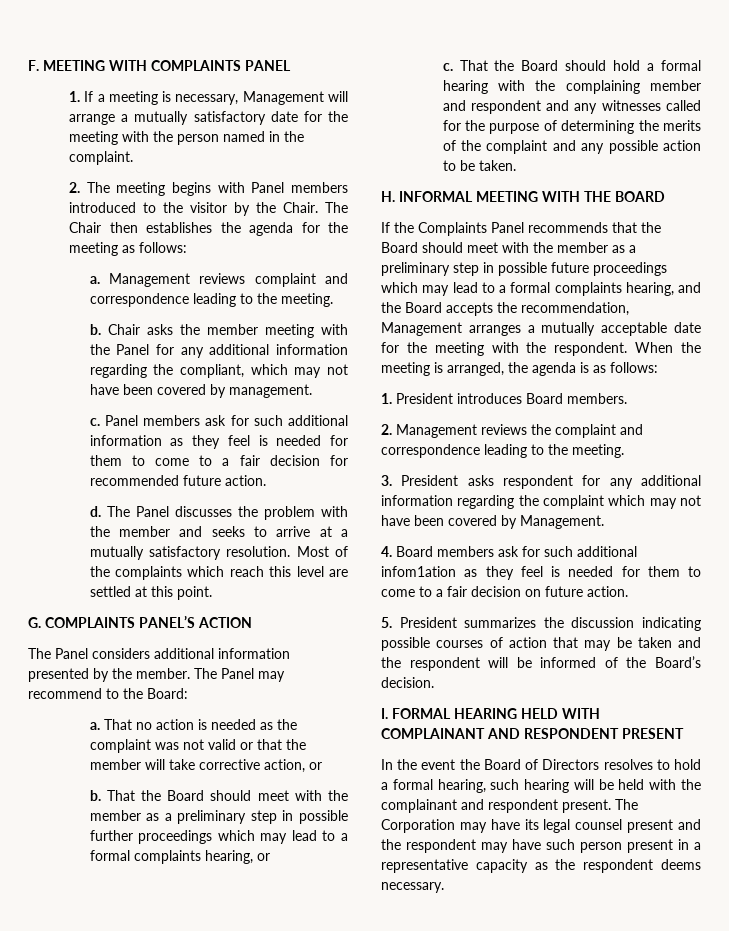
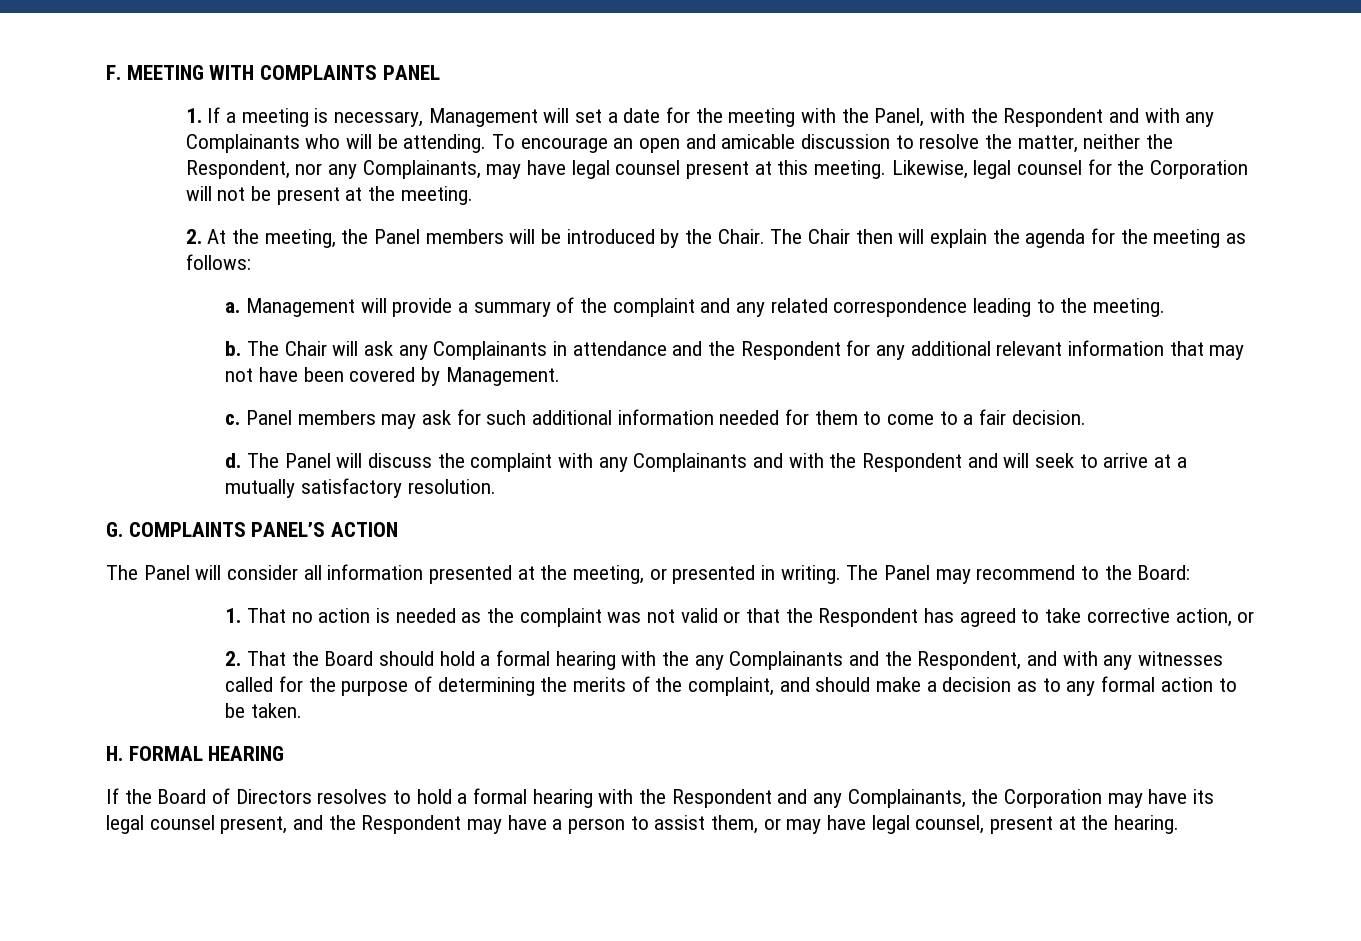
- 1. If a meeting is necessary, Management will arrange a mutually satisfactory date for the meeting with the person named in the complaint.
- 2. The meeting begins with Panel members introduced to the visitor by the Chair.
+ 1. If a meeting is necessary, Management will set a date for the meeting with the Panel, with the Respondent and with any Complainants who will be attending. To encourage an open and amicable discussion to resolve the matter, neither the Respondent, nor any Complainants, may have legal counsel present at this meeting. Likewise, legal counsel for the Corporation will not be present at the meeting.
+ 2. At the meeting, the Panel members will be introduced by the Chair.
- The Chair then establishes the agenda for the meeting as follows:
+ The Chair then will explain the agenda for the meeting as follows:
- Management reviews complaint and correspondence leading to the meeting.
+ Management will provide a summary of the complaint and any related correspondence leading to the meeting.
- Chair asks the member meeting with the Panel for any additional information regarding the compliant, which may not have been covered by management.
+ The Chair will ask any Complainants in attendance and the Respondent for any additional relevant information that may not have been covered by Management.
- Panel members ask for such additional information as they feel is needed for them to come to a fair decision for recommended future action.
- d. The Panel discusses the problem with the member and seeks to arrive at a mutually satisfactory resolution. Most of the complaints which reach this level are settled at this point.
+ Panel members may ask for such additional information needed for them to come to a fair decision.
+ d. The Panel will discuss the complaint with any Complainants and with the Respondent and will seek to arrive at a mutually satisfactory resolution.
- The Panel considers additional information presented by the member.
+ The Panel will consider all information presented at the meeting, or presented in writing.
- a. That no action is needed as the complaint was not valid or that the member will take corrective action, or
+ 1. That no action is needed as the complaint was not valid or that the Respondent has agreed to take corrective action, or
- b. That the Board should meet with the member as a preliminary step in possible further proceedings which may lead to a formal complaints hearing, or
- c. That the Board should hold a formal hearing with the complaining member and respondent and any witnesses called for the purpose of determining the merits of the complaint and any possible action to be taken.
+ 2. That the Board should hold a formal hearing with the any Complainants and the Respondent, and with any witnesses called for the purpose of determining the merits of the complaint, and should make a decision as to any formal action to be taken.
- H. INFORMAL MEETING WITH THE BOARD
- If the Complaints Panel recommends that the Board should meet with the member as a preliminary step in possible future proceedings which may lead to a formal complaints hearing, and the Board accepts the recommendation, Management arranges a mutually acceptable date for the meeting with the respondent. When the meeting is arranged, the agenda is as follows:
- 1. President introduces Board members.
- 2. Management reviews the complaint and correspondence leading to the meeting.
- 3. President asks respondent for any additional information regarding the complaint which may not have been covered by Management.
- 4. Board members ask for such additional infom1ation as they feel is needed for them to come to a fair decision on future action.
- 5. President summarizes the discussion indicating possible courses of action that may be taken and the respondent will be informed of the Board’s decision.
- I. FORMAL HEARING HELD WITH COMPLAINANT AND RESPONDENT PRESENT
- In the event the Board of Directors resolves to hold a formal hearing, such hearing will be held with the complainant and respondent present. The Corporation may have its legal counsel present and the respondent may have such person present in a representative capacity as the respondent deems necessary.
+ H. FORMAL HEARING
+ If the Board of Directors resolves to hold a formal hearing with the Respondent and any Complainants, the Corporation may have its legal counsel present, and the Respondent may have a person to assist them, or may have legal counsel, present at the hearing.

